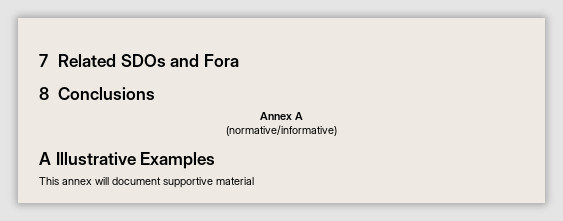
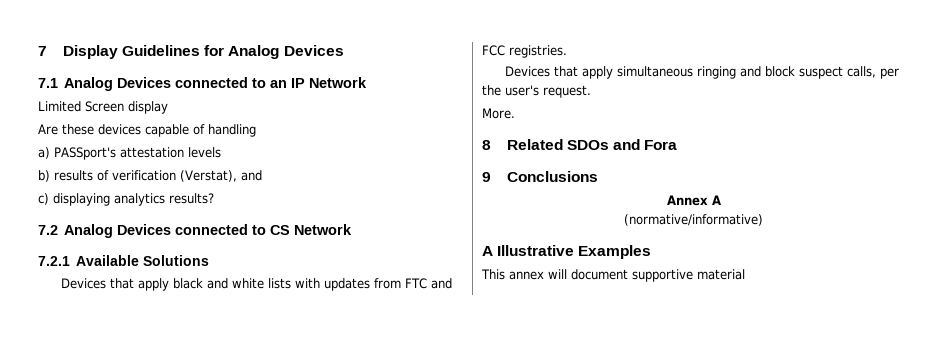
- 7 Related SDOs and Fora
+ 7 Display Guidelines for Analog Devices
+ 7.1 Analog Devices connected to an IP Network
+ Limited Screen display
+ Are these devices capable of handling
+ a) PASSport's attestation levels
+ b) results of verification (Verstat), and
+ c) displaying analytics results?
+ 7.2 Analog Devices connected to CS Network
+ 7.2.1 Available Solutions
+ Devices that apply black and white lists with updates from FTC and FCC registries.
+ Devices that apply simultaneous ringing and block suspect calls, per the user's request.
+ More.
+ 8 Related SDOs and Fora
- 8 Conclusions
+ 9 Conclusions

